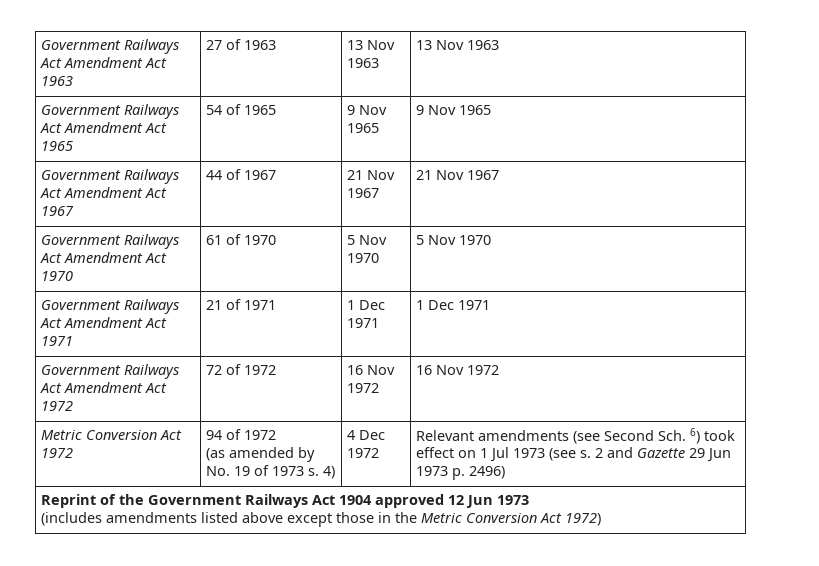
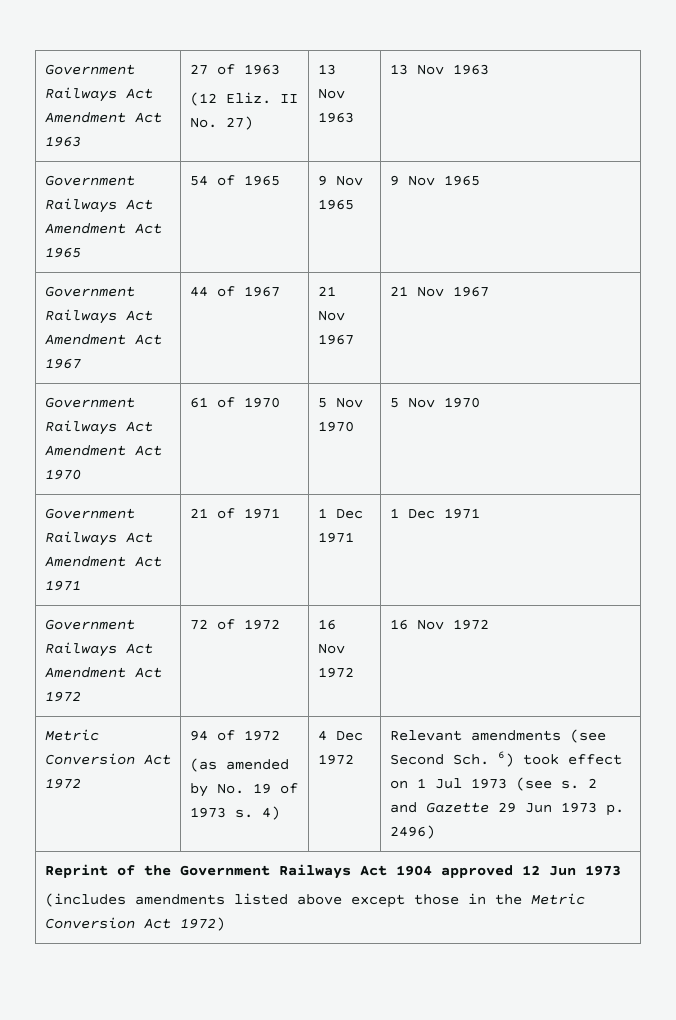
- Government Railways Act Amendment Act 1963 | 27 of 1963 | 13 Nov 1963 | 13 Nov 1963
+ Government Railways Act Amendment Act 1963 | 27 of 1963
+ (12 Eliz. II No. 27) | 13 Nov 1963 | 13 Nov 1963

